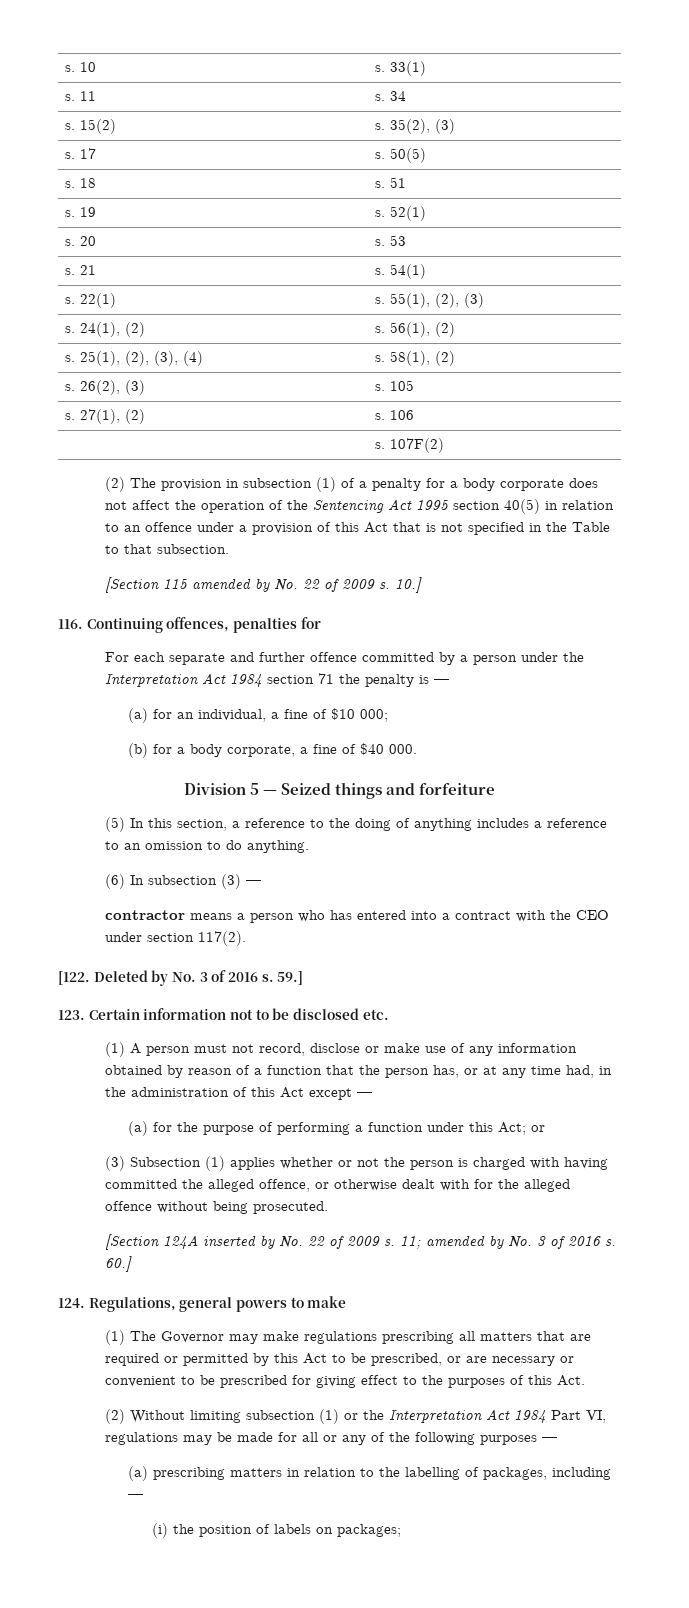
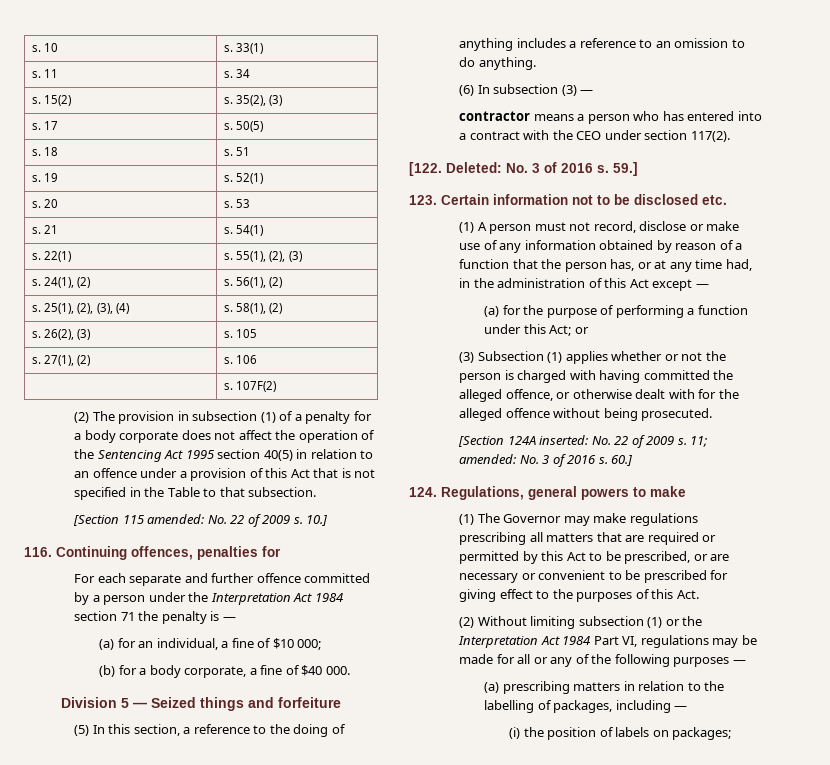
- [Section 115 amended by No. 22 of 2009 s.
+ [Section 115 amended: No. 22 of 2009 s.
- [122. Deleted by No. 3 of 2016 s.
+ [122. Deleted: No. 3 of 2016 s.
- [Section 124A inserted by No. 22 of 2009 s.
+ [Section 124A inserted: No. 22 of 2009 s.
- 11; amended by No. 3 of 2016 s.
+ 11; amended: No. 3 of 2016 s.

